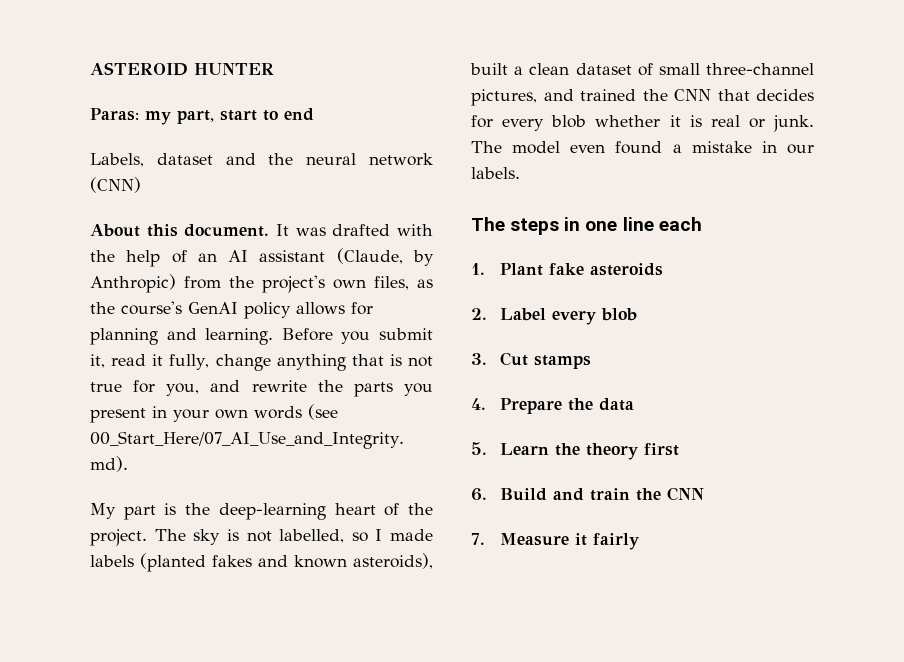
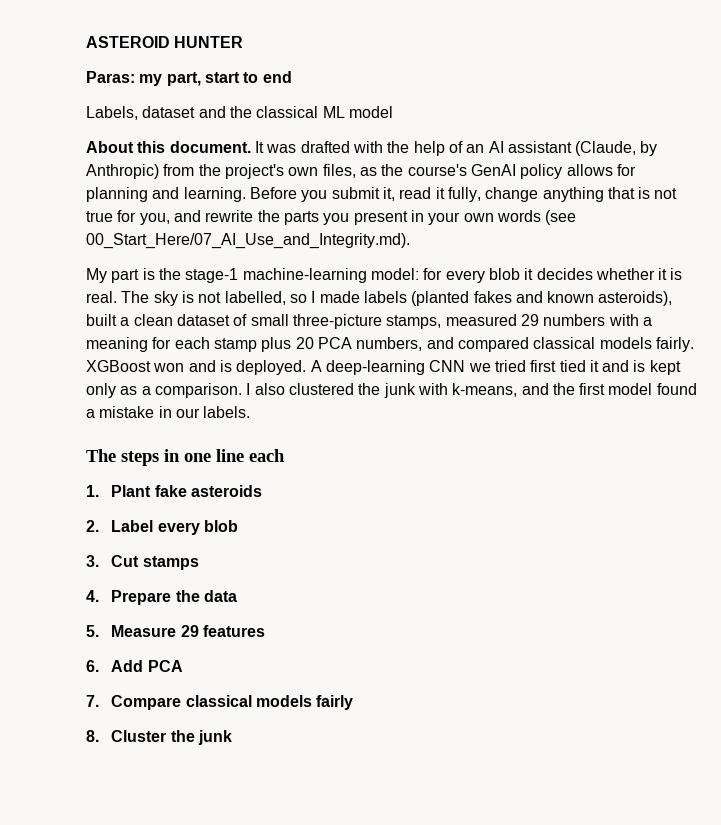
- Labels, dataset and the neural network (CNN)
+ Labels, dataset and the classical ML model
- My part is the deep-learning heart of the project.
+ My part is the stage-1 machine-learning model: for every blob it decides whether it is real.
- The sky is not labelled, so I made labels (planted fakes and known asteroids), built a clean dataset of small three-channel pictures, and trained the CNN that decides for every blob whether it is real or junk. The model even found a mistake in our labels.
+ The sky is not labelled, so I made labels (planted fakes and known asteroids), built a clean dataset of small three-picture stamps, measured 29 numbers with a meaning for each stamp plus 20 PCA numbers, and compared classical models fairly. XGBoost won and is deployed. A deep-learning CNN we tried first tied it and is kept only as a comparison. I also clustered the junk with k-means, and the first model found a mistake in our labels.
- 5. Learn the theory first
- 6. Build and train the CNN
- 7. Measure it fairly
+ 5. Measure 29 features
+ 6. Add PCA
+ 7. Compare classical models fairly
+ 8. Cluster the junk

